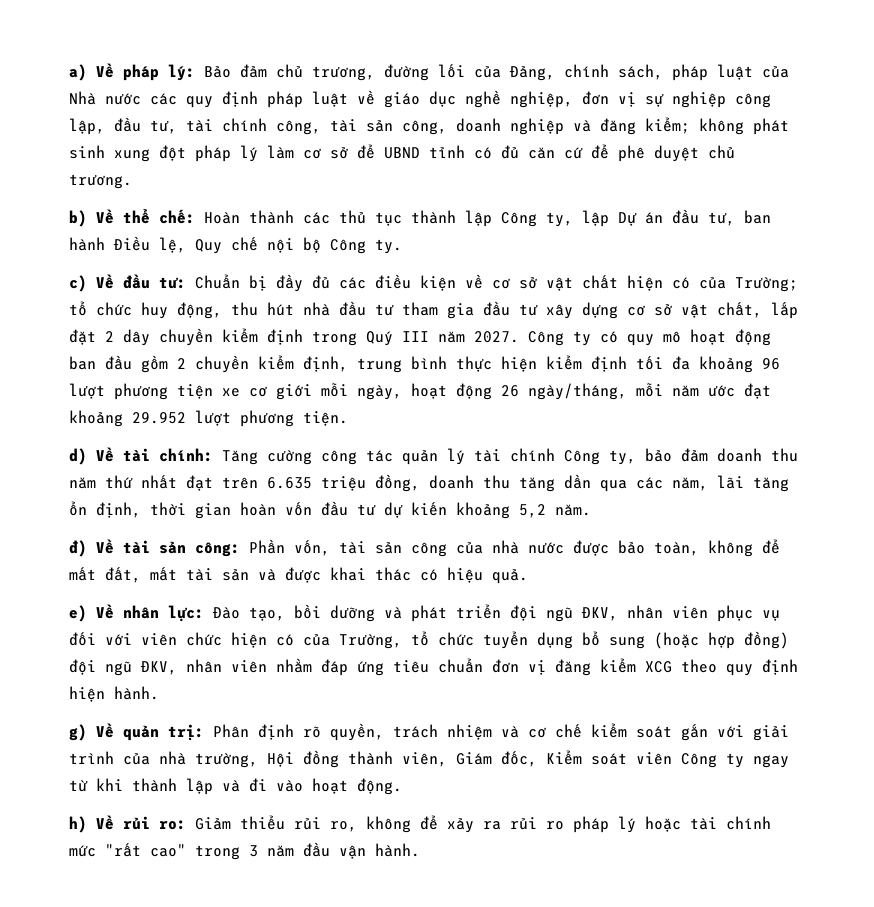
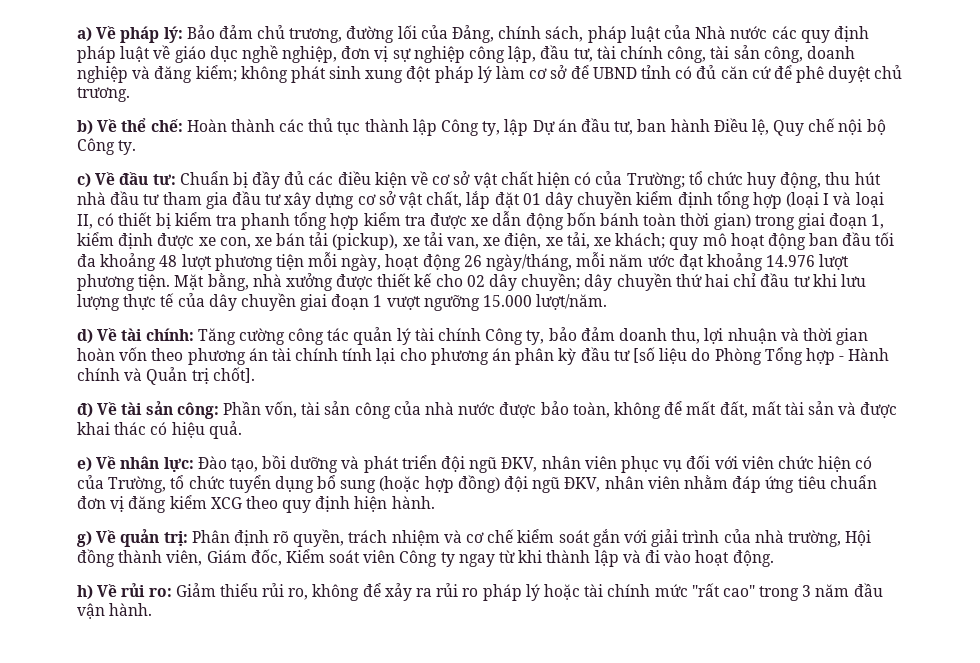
- tổ chức huy động, thu hút nhà đầu tư tham gia đầu tư xây dựng cơ sở vật chất, lắp đặt 2 dây chuyền kiểm định trong Quý III năm 2027. Công ty có quy mô hoạt động ban đầu gồm 2 chuyền kiểm định, trung bình thực hiện kiểm định tối đa khoảng 96 lượt phương tiện xe cơ giới mỗi ngày, hoạt động 26 ngày/tháng, mỗi năm ước đạt khoảng 29.952 lượt phương tiện.
+ tổ chức huy động, thu hút nhà đầu tư tham gia đầu tư xây dựng cơ sở vật chất, lắp đặt 01 dây chuyền kiểm định tổng hợp (loại I và loại II, có thiết bị kiểm tra phanh tổng hợp kiểm tra được xe dẫn động bốn bánh toàn thời gian) trong giai đoạn 1, kiểm định được xe con, xe bán tải (pickup), xe tải van, xe điện, xe tải, xe khách; quy mô hoạt động ban đầu tối đa khoảng 48 lượt phương tiện mỗi ngày, hoạt động 26 ngày/tháng, mỗi năm ước đạt khoảng 14.976 lượt phương tiện. Mặt bằng, nhà xưởng được thiết kế cho 02 dây chuyền; dây chuyền thứ hai chỉ đầu tư khi lưu lượng thực tế của dây chuyền giai đoạn 1 vượt ngưỡng 15.000 lượt/năm.
- d) Về tài chính: Tăng cường công tác quản lý tài chính Công ty, bảo đảm doanh thu năm thứ nhất đạt trên 6.635 triệu đồng, doanh thu tăng dần qua các năm, lãi tăng ổn định, thời gian hoàn vốn đầu tư dự kiến khoảng 5,2 năm.
+ d) Về tài chính: Tăng cường công tác quản lý tài chính Công ty, bảo đảm doanh thu, lợi nhuận và thời gian hoàn vốn theo phương án tài chính tính lại cho phương án phân kỳ đầu tư [số liệu do Phòng Tổng hợp - Hành chính và Quản trị chốt].

